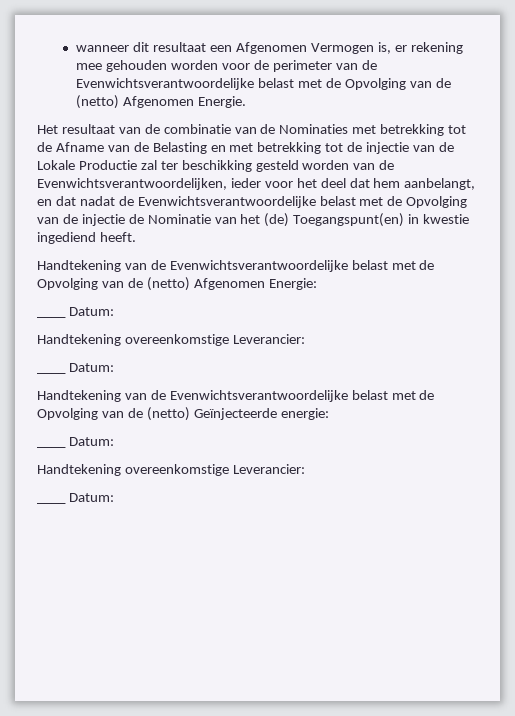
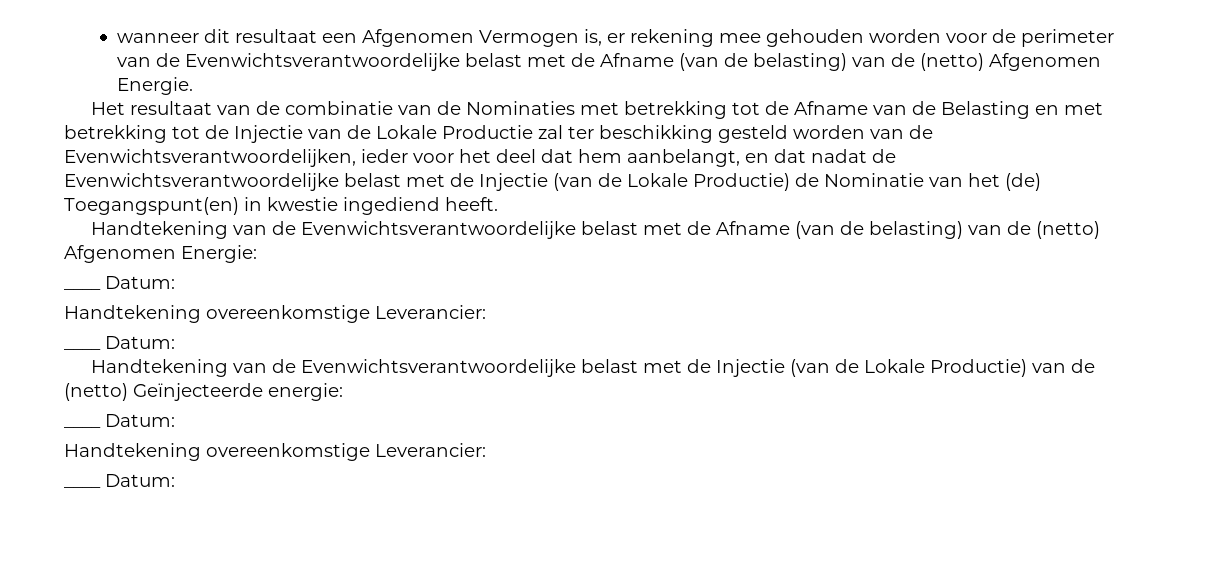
- wanneer dit resultaat een Afgenomen Vermogen is, er rekening mee gehouden worden voor de perimeter van de Evenwichtsverantwoordelijke belast met de Opvolging van de (netto) Afgenomen Energie.
+ wanneer dit resultaat een Afgenomen Vermogen is, er rekening mee gehouden worden voor de perimeter van de Evenwichtsverantwoordelijke belast met de Afname (van de belasting) van de (netto) Afgenomen Energie.
- Het resultaat van de combinatie van de Nominaties met betrekking tot de Afname van de Belasting en met betrekking tot de injectie van de Lokale Productie zal ter beschikking gesteld worden van de Evenwichtsverantwoordelijken, ieder voor het deel dat hem aanbelangt, en dat nadat de Evenwichtsverantwoordelijke belast met de Opvolging van de injectie de Nominatie van het (de) Toegangspunt(en) in kwestie ingediend heeft.
+ Het resultaat van de combinatie van de Nominaties met betrekking tot de Afname van de Belasting en met betrekking tot de Injectie van de Lokale Productie zal ter beschikking gesteld worden van de Evenwichtsverantwoordelijken, ieder voor het deel dat hem aanbelangt, en dat nadat de Evenwichtsverantwoordelijke belast met de Injectie (van de Lokale Productie) de Nominatie van het (de) Toegangspunt(en) in kwestie ingediend heeft.
- Handtekening van de Evenwichtsverantwoordelijke belast met de Opvolging van de (netto) Afgenomen Energie:
+ Handtekening van de Evenwichtsverantwoordelijke belast met de Afname (van de belasting) van de (netto) Afgenomen Energie:
- Handtekening van de Evenwichtsverantwoordelijke belast met de Opvolging van de (netto) Geïnjecteerde energie:
+ Handtekening van de Evenwichtsverantwoordelijke belast met de Injectie (van de Lokale Productie) van de (netto) Geïnjecteerde energie:

